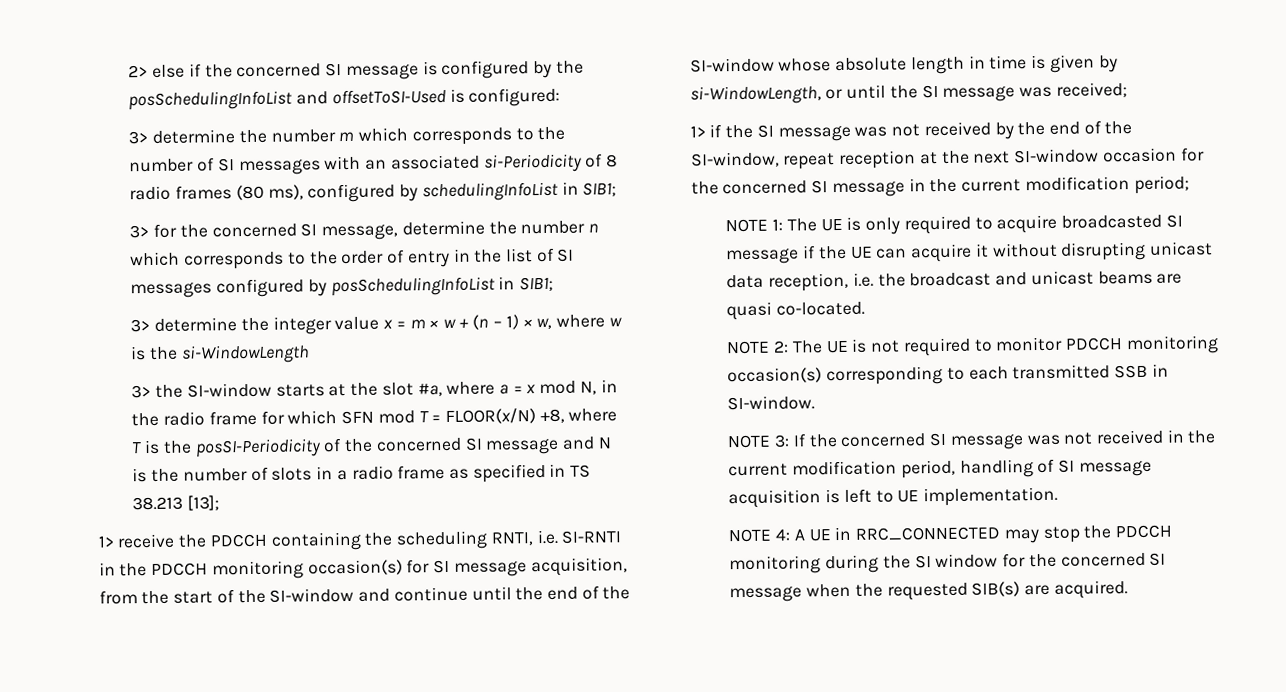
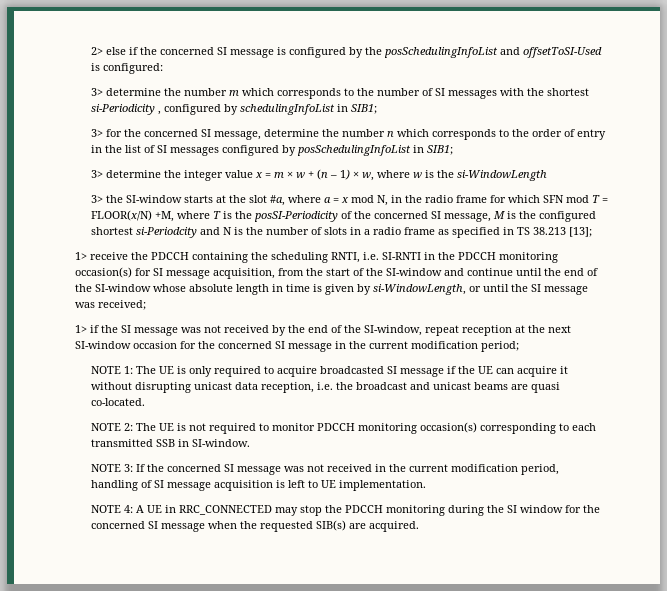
- 3> determine the number m which corresponds to the number of SI messages with an associated si-Periodicity of 8 radio frames (80 ms), configured by schedulingInfoList in SIB1;
+ 3> determine the number m which corresponds to the number of SI messages with the shortest si-Periodicity , configured by schedulingInfoList in SIB1;
- 3> the SI-window starts at the slot #a, where a = x mod N, in the radio frame for which SFN mod T = FLOOR(x/N) +8, where T is the posSI-Periodicity of the concerned SI message and N is the number of slots in a radio frame as specified in TS 38.213 [13];
+ 3> the SI-window starts at the slot #a, where a = x mod N, in the radio frame for which SFN mod T = FLOOR(x/N) +M, where T is the posSI-Periodicity of the concerned SI message, M is the configured shortest si-Periodcity and N is the number of slots in a radio frame as specified in TS 38.213 [13];

